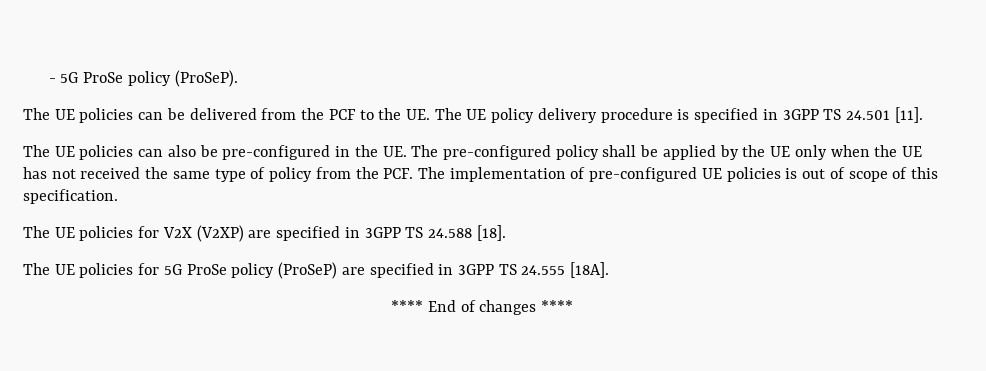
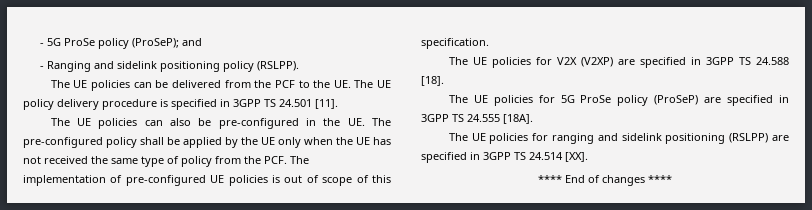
- - 5G ProSe policy (ProSeP).
+ - 5G ProSe policy (ProSeP); and
+ - Ranging and sidelink positioning policy (RSLPP).
+ The UE policies for ranging and sidelink positioning (RSLPP) are specified in 3GPP TS 24.514 [XX].

